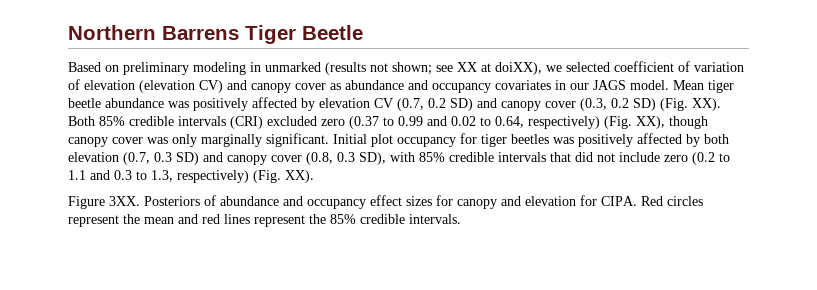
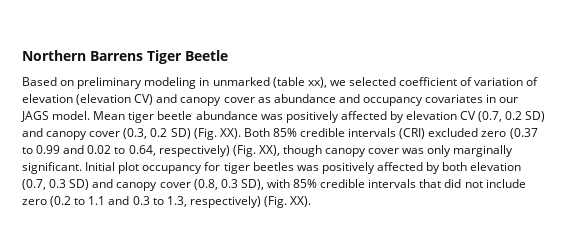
- Based on preliminary modeling in unmarked (results not shown; see XX at doiXX), we selected coefficient of variation of elevation (elevation CV) and canopy cover as abundance and occupancy covariates in our JAGS model.
+ Based on preliminary modeling in unmarked (table xx), we selected coefficient of variation of elevation (elevation CV) and canopy cover as abundance and occupancy covariates in our JAGS model.
- Figure 3XX. Posteriors of abundance and occupancy effect sizes for canopy and elevation for CIPA. Red circles represent the mean and red lines represent the 85% credible intervals.

